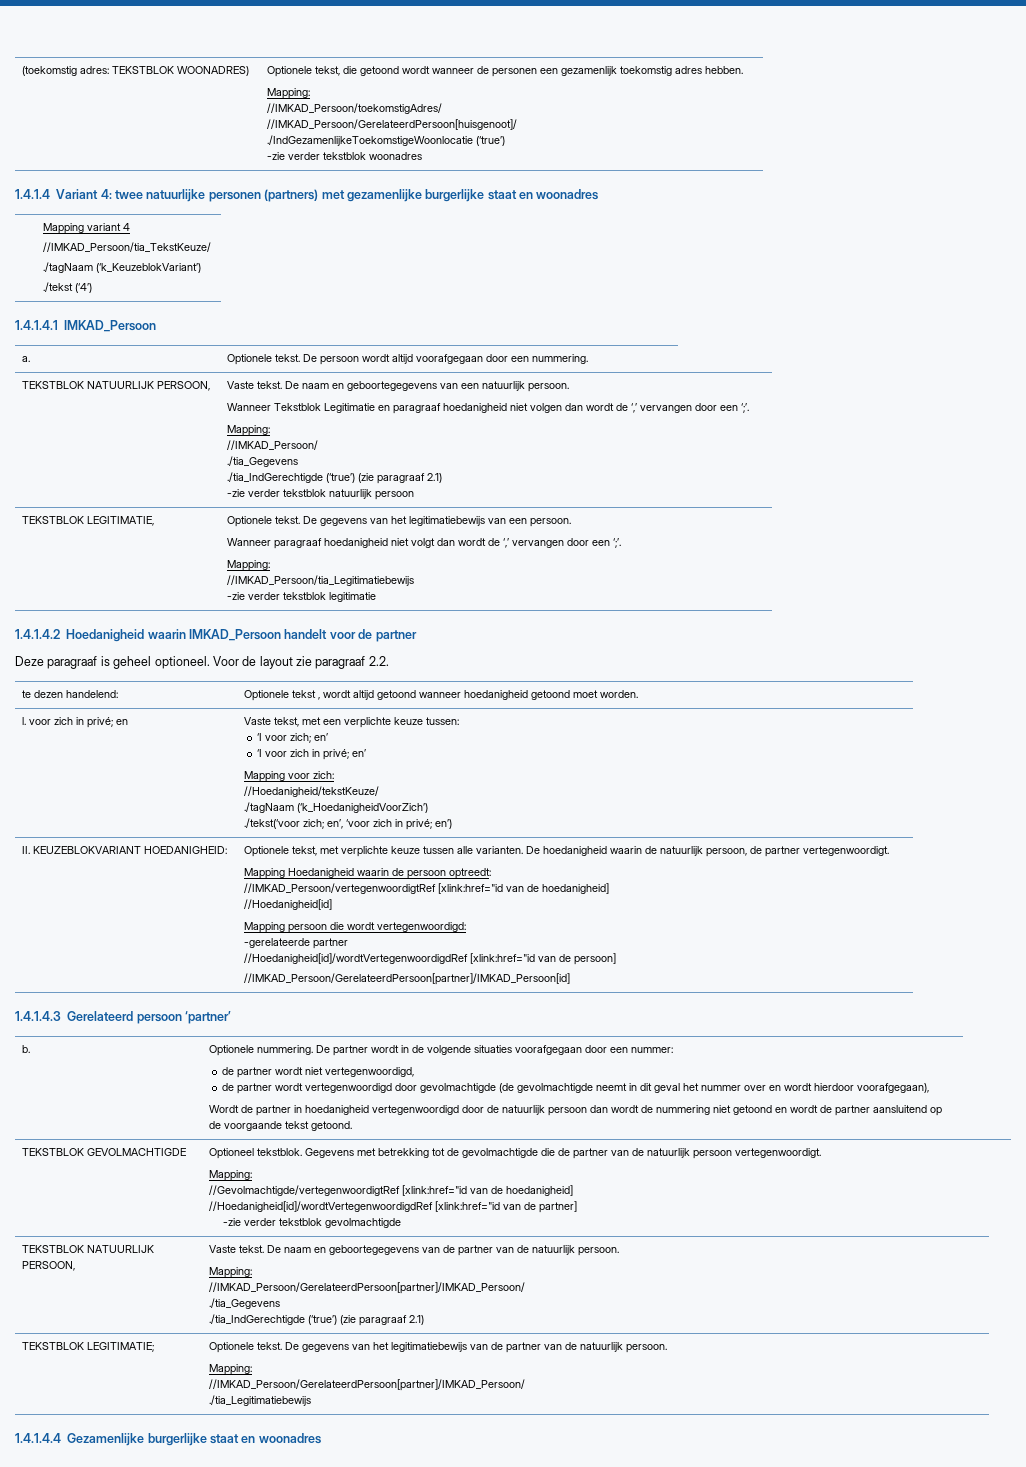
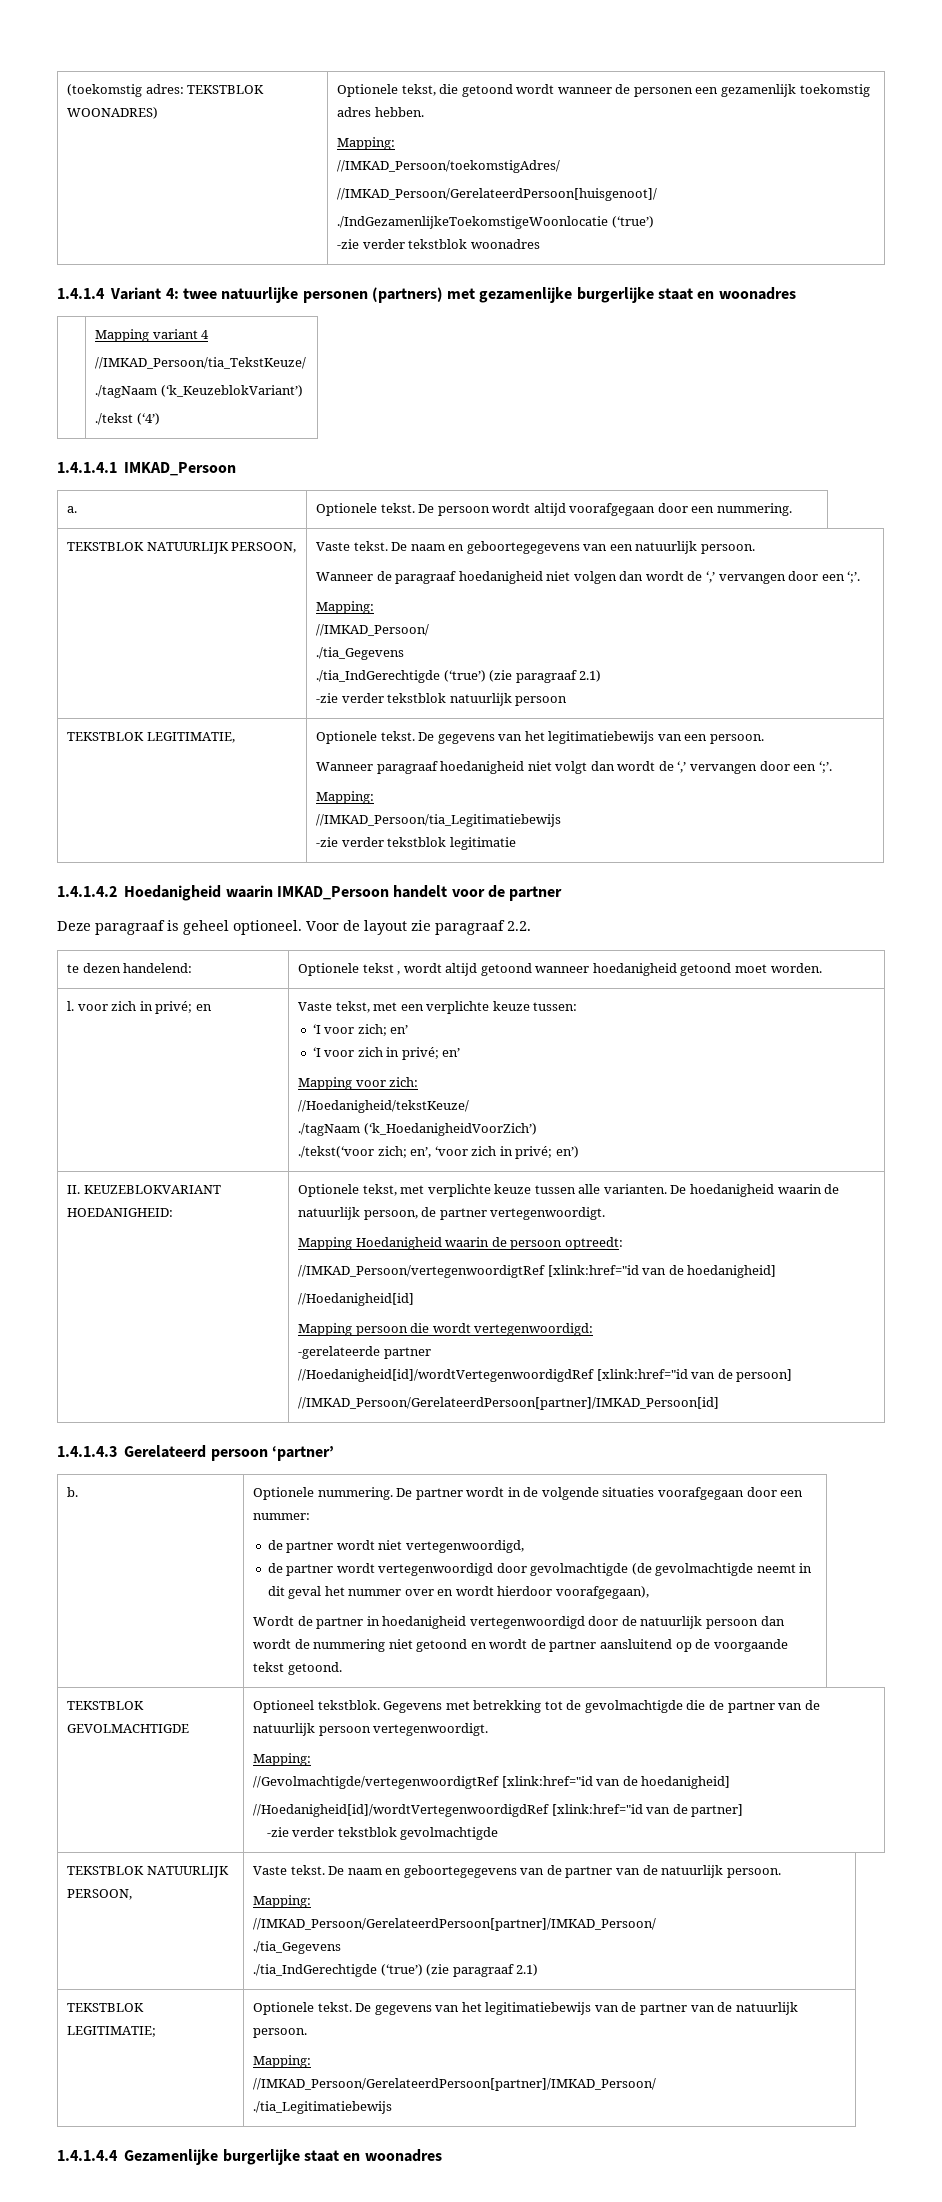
- Wanneer Tekstblok Legitimatie en paragraaf hoedanigheid niet volgen dan wordt de ‘,’ vervangen door een ‘;’.
+ Wanneer de paragraaf hoedanigheid niet volgen dan wordt de ‘,’ vervangen door een ‘;’.

